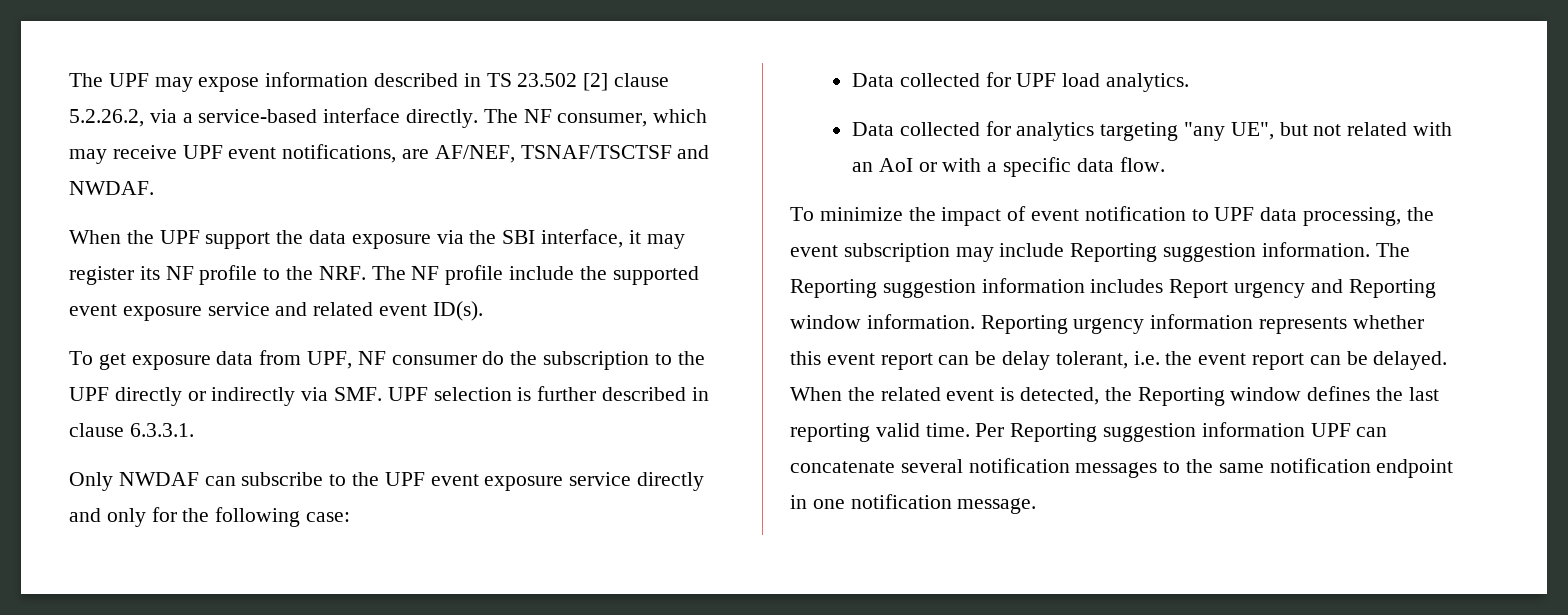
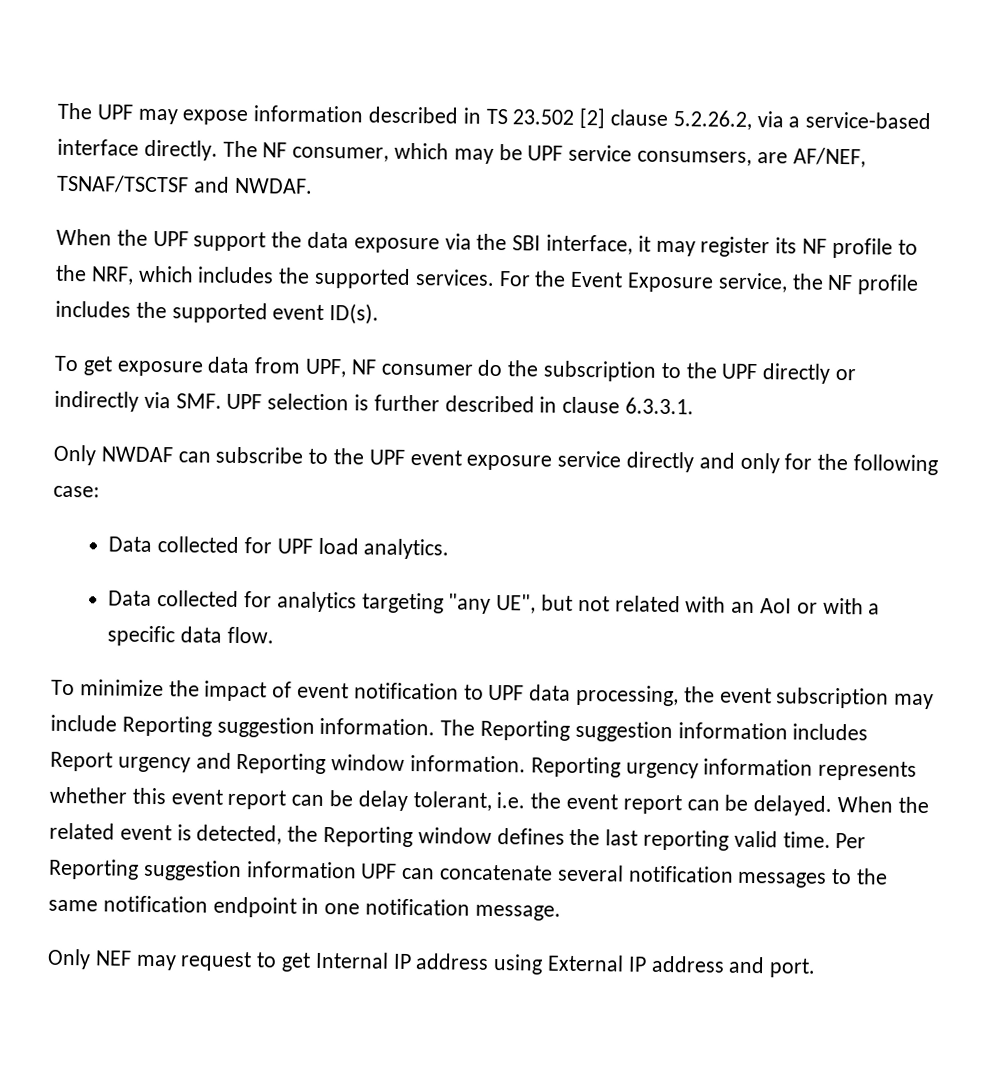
- The NF consumer, which may receive UPF event notifications, are AF/NEF, TSNAF/TSCTSF and NWDAF.
+ The NF consumer, which may be UPF service consumsers, are AF/NEF, TSNAF/TSCTSF and NWDAF.
- When the UPF support the data exposure via the SBI interface, it may register its NF profile to the NRF. The NF profile include the supported event exposure service and related event ID(s).
+ When the UPF support the data exposure via the SBI interface, it may register its NF profile to the NRF, which includes the supported services. For the Event Exposure service, the NF profile includes the supported event ID(s).
+ Only NEF may request to get Internal IP address using External IP address and port.

